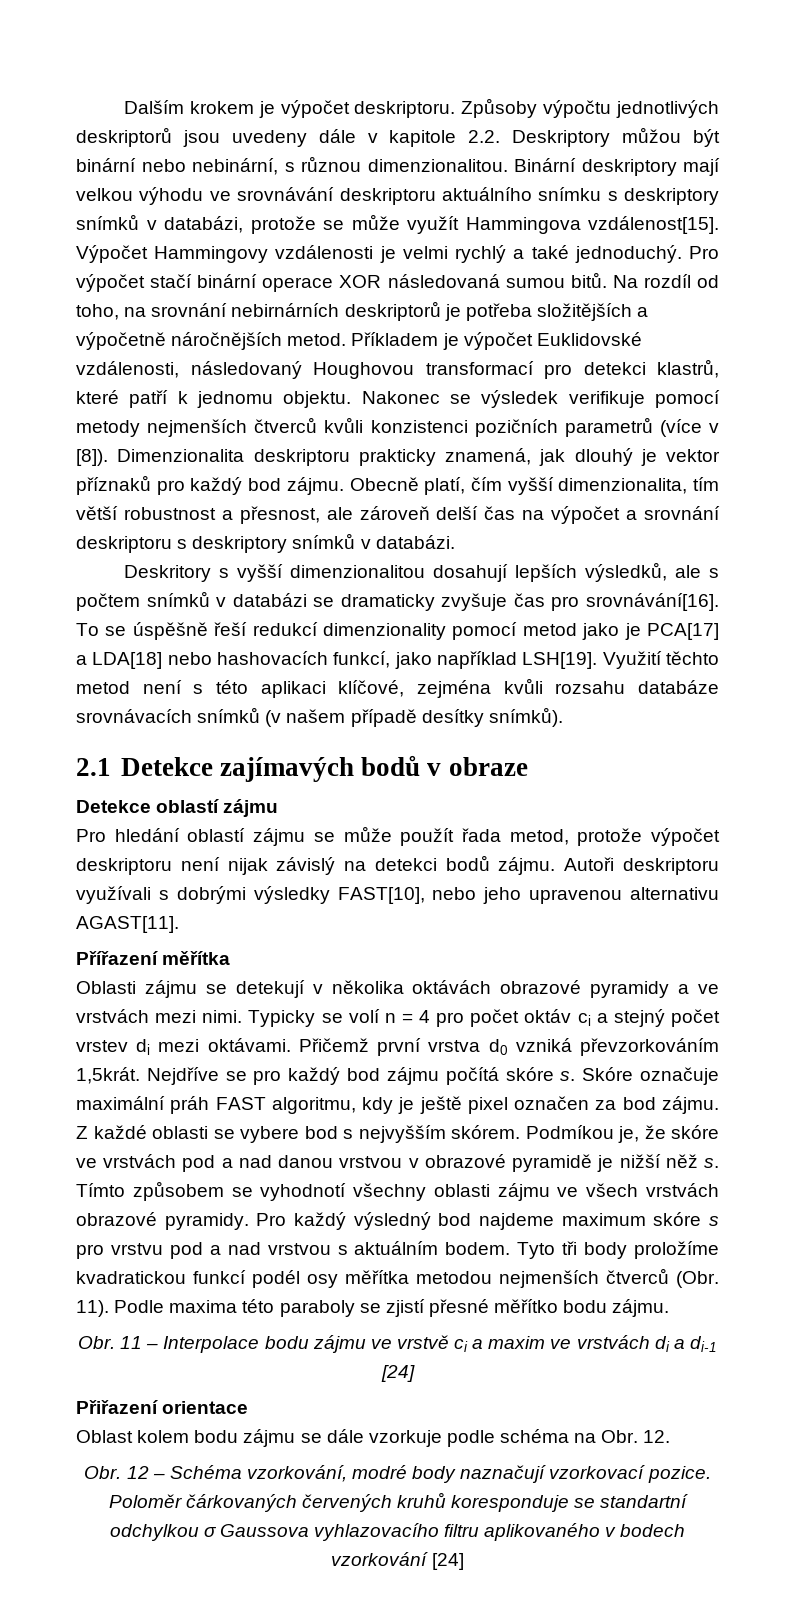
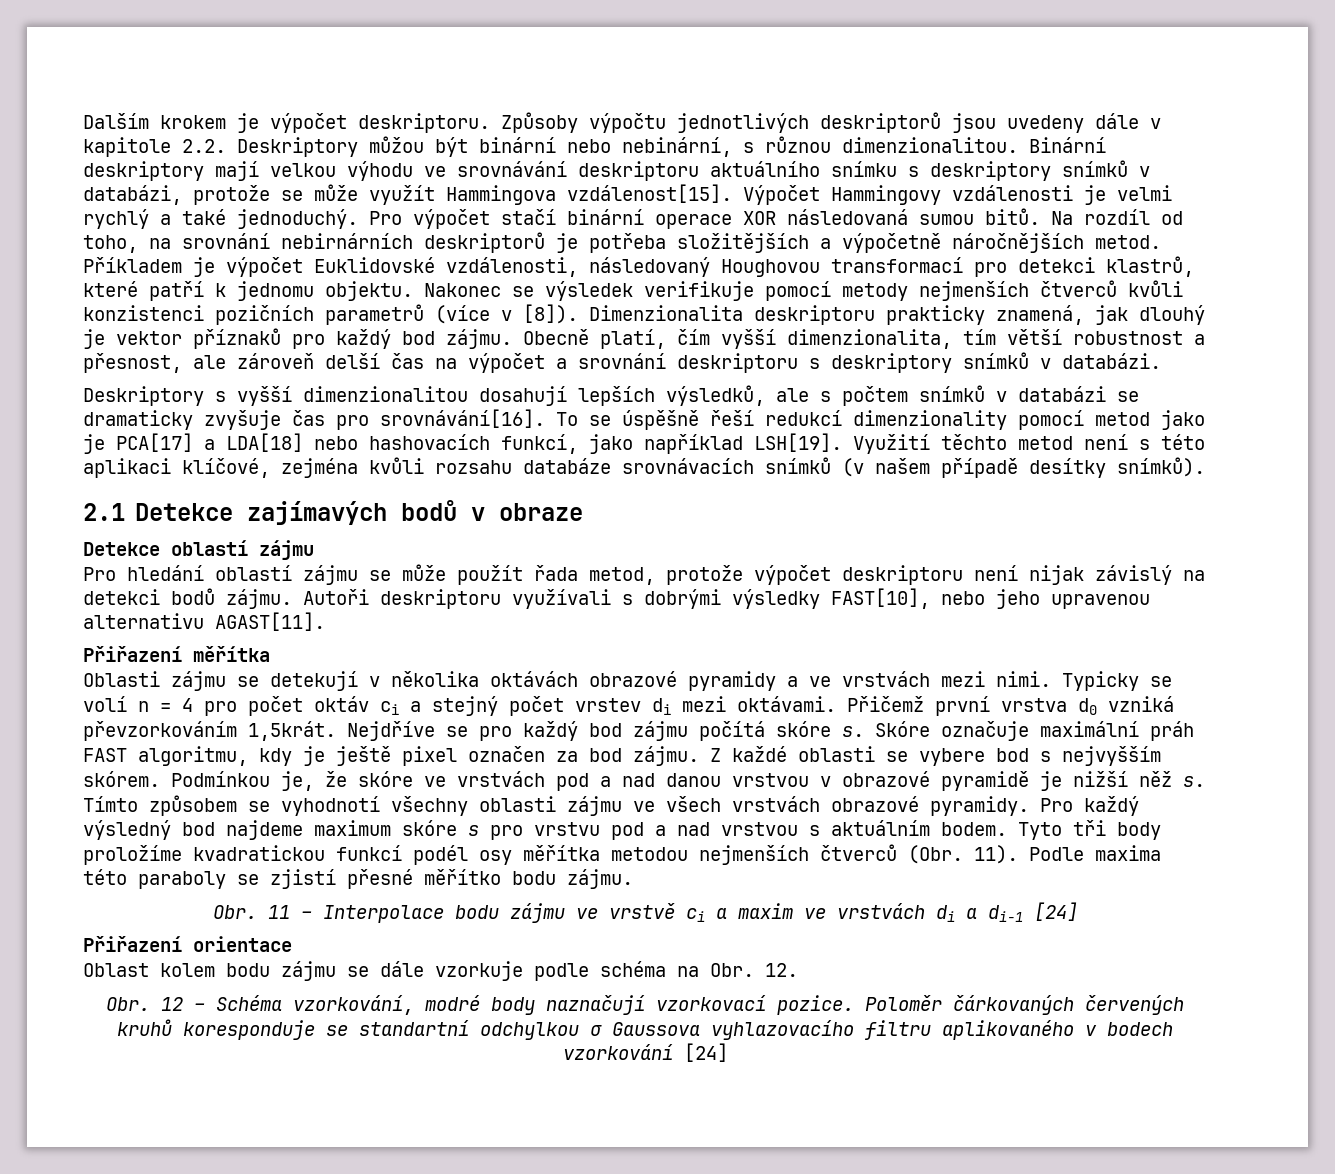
- Deskritory s vyšší dimenzionalitou dosahují lepších výsledků, ale s počtem snímků v databázi se dramaticky zvyšuje čas pro srovnávání[16].
+ Deskriptory s vyšší dimenzionalitou dosahují lepších výsledků, ale s počtem snímků v databázi se dramaticky zvyšuje čas pro srovnávání[16].
- Přířazení měřítka
+ Přiřazení měřítka
- Podmíkou je, že skóre ve vrstvách pod a nad danou vrstvou v obrazové pyramidě je nižší něž s.
+ Podmínkou je, že skóre ve vrstvách pod a nad danou vrstvou v obrazové pyramidě je nižší něž s.

